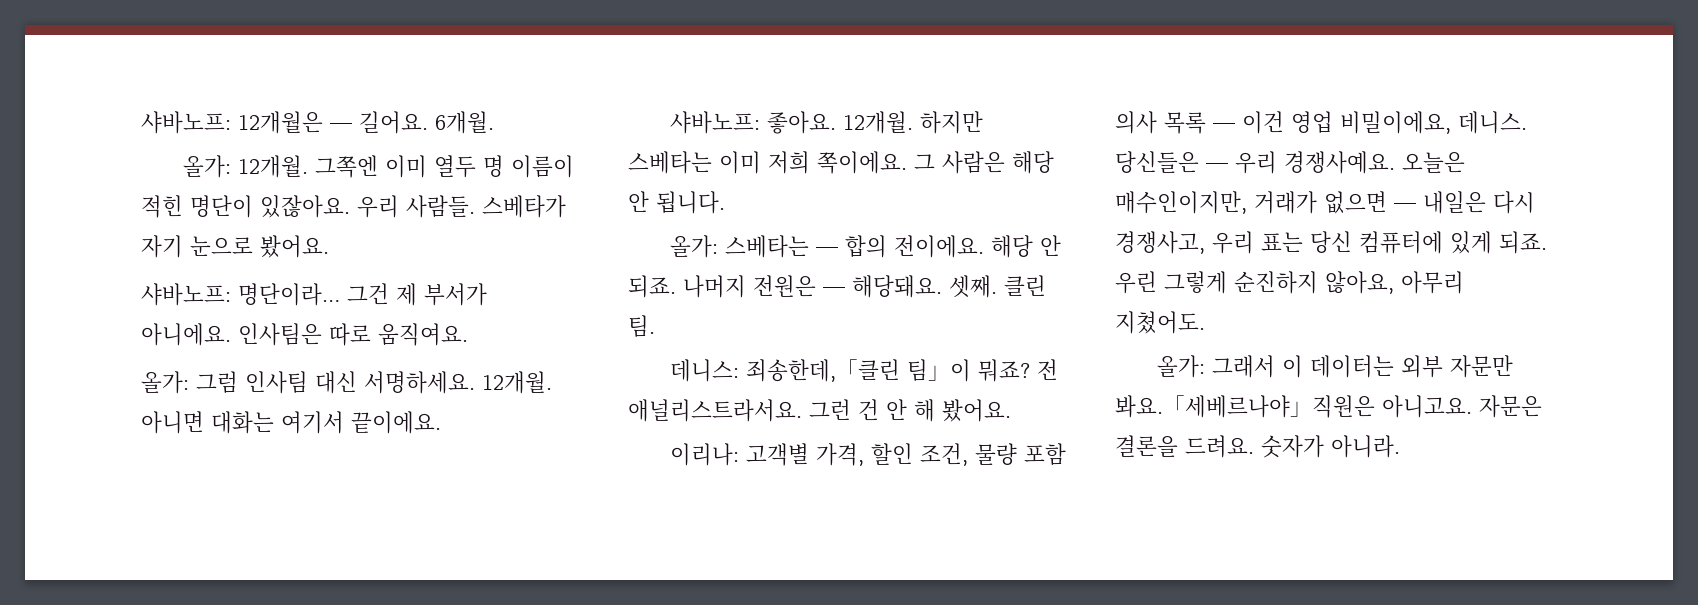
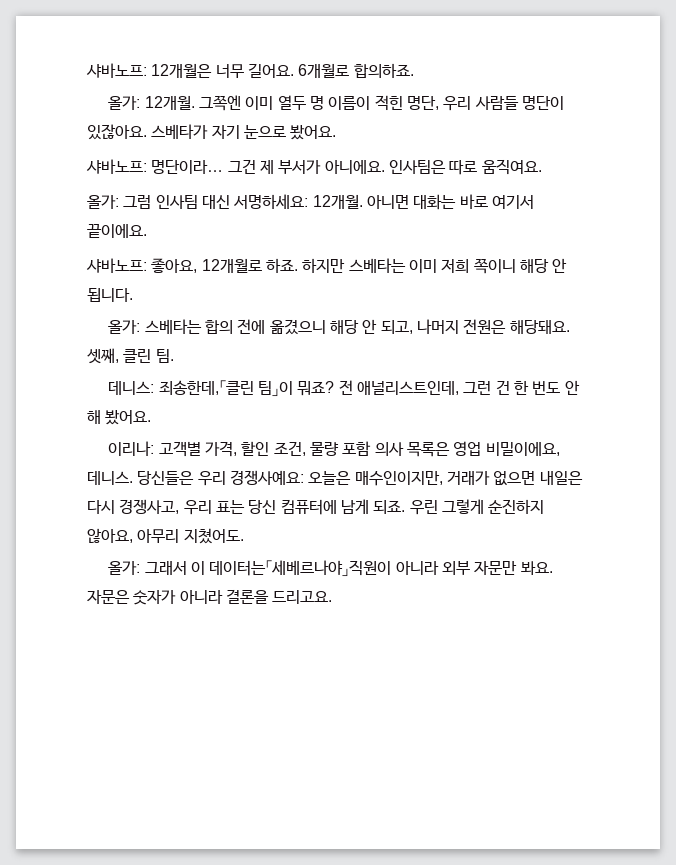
- 샤바노프: 12개월은 — 길어요. 6개월.
+ 샤바노프: 12개월은 너무 길어요. 6개월로 합의하죠.
- 그쪽엔 이미 열두 명 이름이 적힌 명단이 있잖아요. 우리 사람들.
+ 그쪽엔 이미 열두 명 이름이 적힌 명단, 우리 사람들 명단이 있잖아요.
- 올가: 그럼 인사팀 대신 서명하세요. 12개월.
+ 올가: 그럼 인사팀 대신 서명하세요: 12개월.
- 아니면 대화는 여기서 끝이에요.
+ 아니면 대화는 바로 여기서 끝이에요.
- 샤바노프: 좋아요. 12개월.
+ 샤바노프: 좋아요, 12개월로 하죠.
- 하지만 스베타는 이미 저희 쪽이에요. 그 사람은 해당 안 됩니다.
+ 하지만 스베타는 이미 저희 쪽이니 해당 안 됩니다.
- 올가: 스베타는 — 합의 전이에요. 해당 안 되죠. 나머지 전원은 — 해당돼요. 셋째. 클린 팀.
+ 올가: 스베타는 합의 전에 옮겼으니 해당 안 되고, 나머지 전원은 해당돼요. 셋째, 클린 팀.
- 전 애널리스트라서요. 그런 건 안 해 봤어요.
+ 전 애널리스트인데, 그런 건 한 번도 안 해 봤어요.
- 이리나: 고객별 가격, 할인 조건, 물량 포함 의사 목록 — 이건 영업 비밀이에요, 데니스.
+ 이리나: 고객별 가격, 할인 조건, 물량 포함 의사 목록은 영업 비밀이에요, 데니스.
- 당신들은 — 우리 경쟁사예요. 오늘은 매수인이지만, 거래가 없으면 — 내일은 다시 경쟁사고, 우리 표는 당신 컴퓨터에 있게 되죠.
+ 당신들은 우리 경쟁사예요: 오늘은 매수인이지만, 거래가 없으면 내일은 다시 경쟁사고, 우리 표는 당신 컴퓨터에 남게 되죠.
- 올가: 그래서 이 데이터는 외부 자문만 봐요.「세베르나야」직원은 아니고요. 자문은 결론을 드려요. 숫자가 아니라.
+ 올가: 그래서 이 데이터는「세베르나야」직원이 아니라 외부 자문만 봐요. 자문은 숫자가 아니라 결론을 드리고요.

